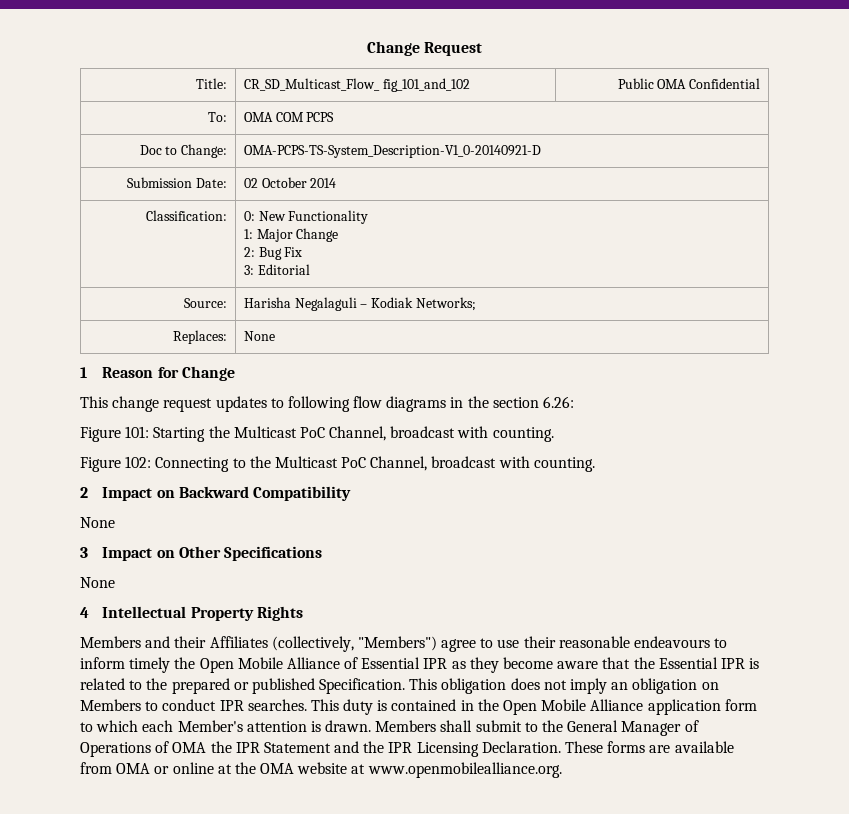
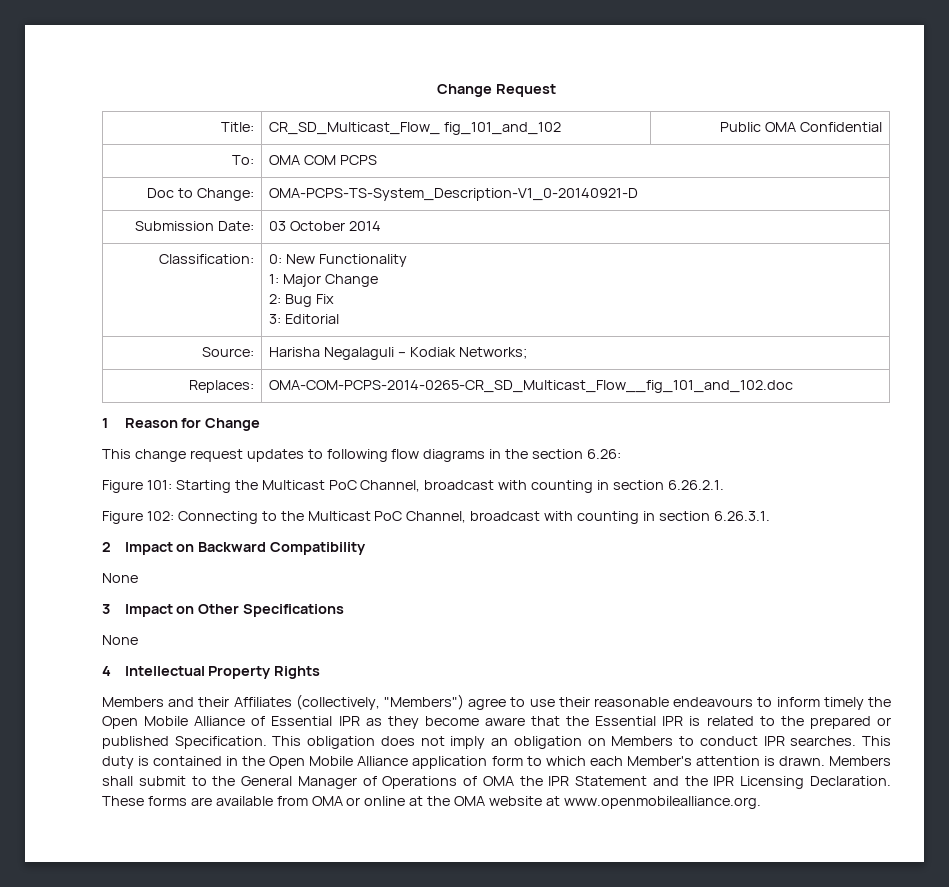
- Submission Date: | 02 October 2014
+ Submission Date: | 03 October 2014
- Replaces: | None
+ Replaces: | OMA-COM-PCPS-2014-0265-CR_SD_Multicast_Flow__fig_101_and_102.doc
- Figure 101: Starting the Multicast PoC Channel, broadcast with counting.
+ Figure 101: Starting the Multicast PoC Channel, broadcast with counting in section 6.26.2.1.
- Figure 102: Connecting to the Multicast PoC Channel, broadcast with counting.
+ Figure 102: Connecting to the Multicast PoC Channel, broadcast with counting in section 6.26.3.1.

